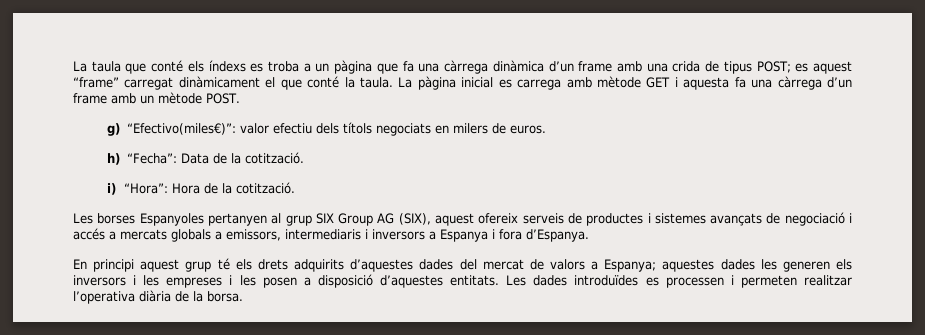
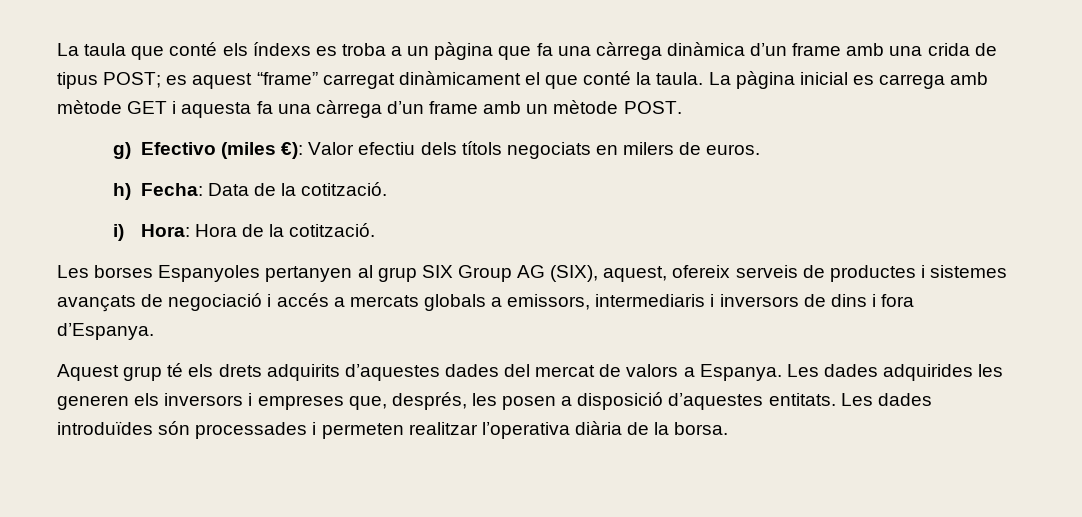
- g) “Efectivo(miles€)”: valor efectiu dels títols negociats en milers de euros.
+ g) Efectivo (miles €): Valor efectiu dels títols negociats en milers de euros.
- h) “Fecha”: Data de la cotització.
+ h) Fecha: Data de la cotització.
- i) “Hora”: Hora de la cotització.
+ i) Hora: Hora de la cotització.
- Les borses Espanyoles pertanyen al grup SIX Group AG (SIX), aquest ofereix serveis de productes i sistemes avançats de negociació i accés a mercats globals a emissors, intermediaris i inversors a Espanya i fora d’Espanya.
+ Les borses Espanyoles pertanyen al grup SIX Group AG (SIX), aquest, ofereix serveis de productes i sistemes avançats de negociació i accés a mercats globals a emissors, intermediaris i inversors de dins i fora d’Espanya.
- En principi aquest grup té els drets adquirits d’aquestes dades del mercat de valors a Espanya; aquestes dades les generen els inversors i les empreses i les posen a disposició d’aquestes entitats.
+ Aquest grup té els drets adquirits d’aquestes dades del mercat de valors a Espanya. Les dades adquirides les generen els inversors i empreses que, després, les posen a disposició d’aquestes entitats.
- Les dades introduïdes es processen i permeten realitzar l’operativa diària de la borsa.
+ Les dades introduïdes són processades i permeten realitzar l’operativa diària de la borsa.

